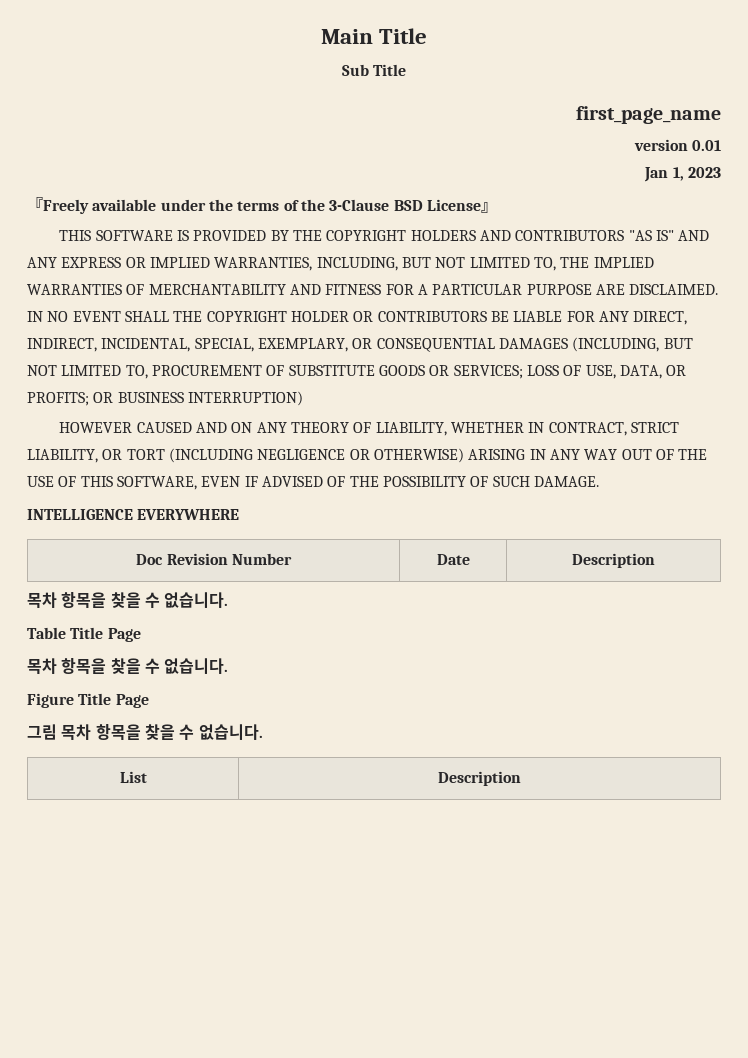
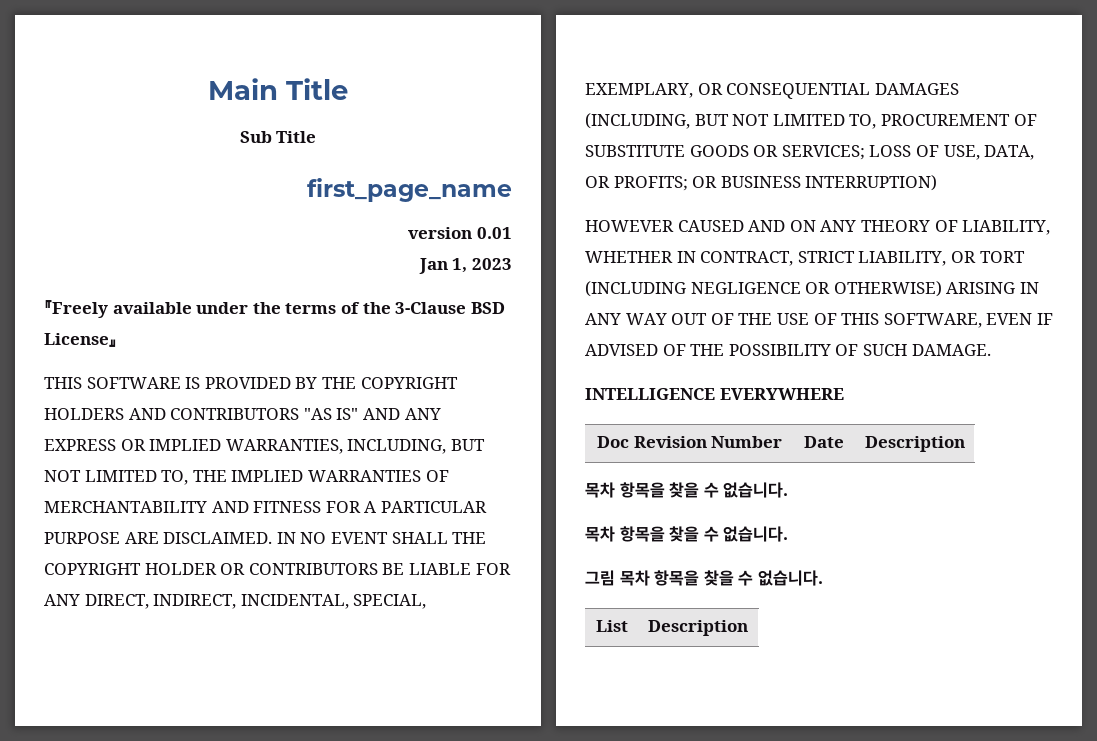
  Doc Revision Number | Date | Description
  목차 항목을 찾을 수 없습니다.
- Table Title Page
  목차 항목을 찾을 수 없습니다.
- Figure Title Page

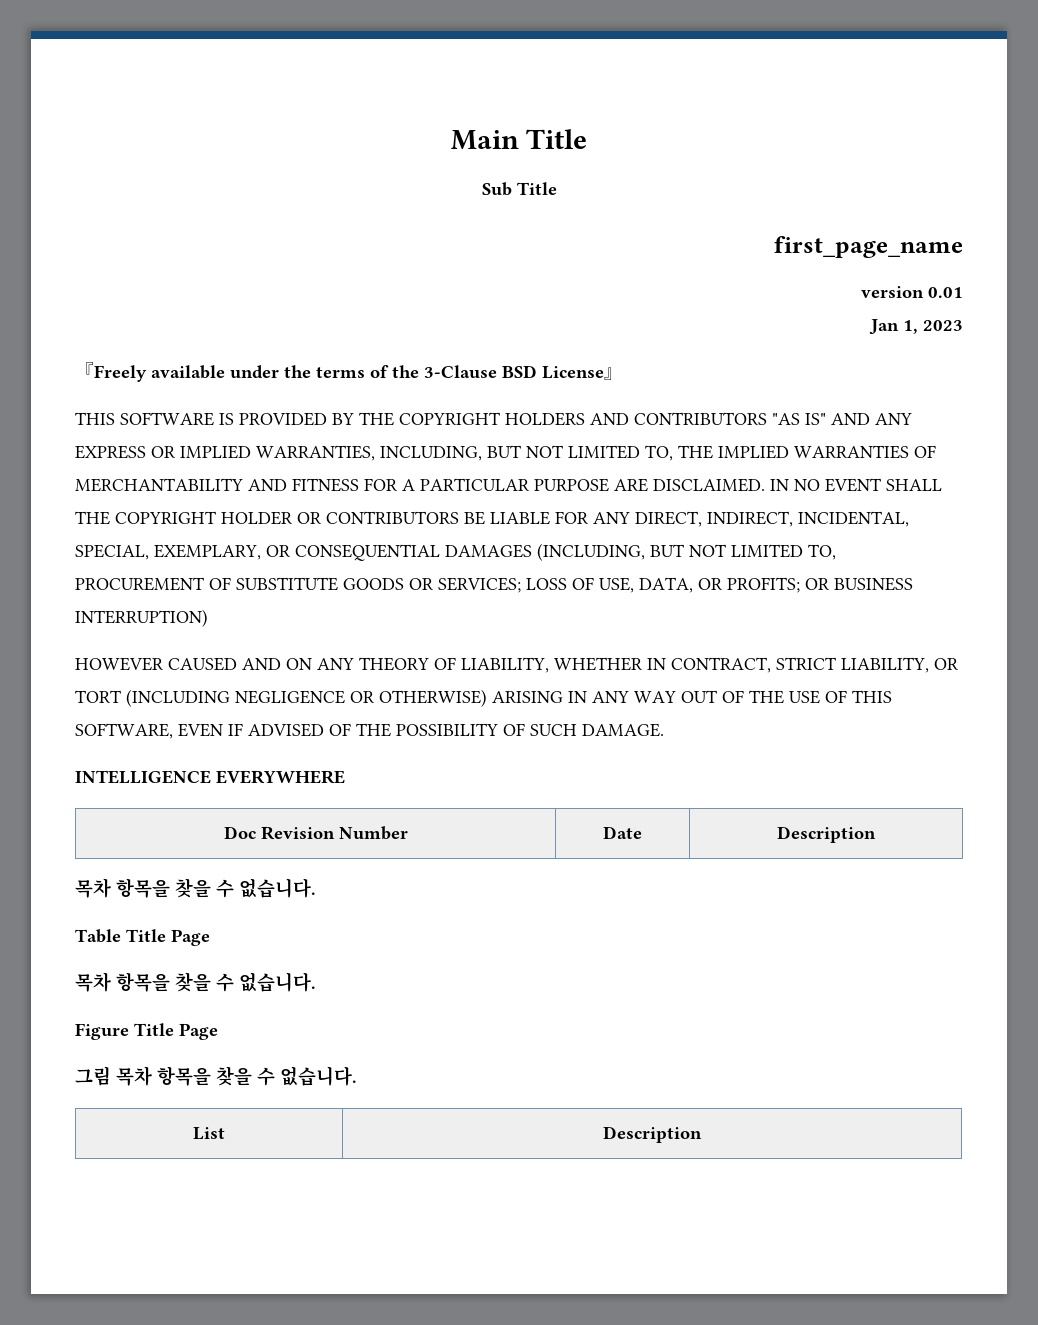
  Doc Revision Number | Date | Description
  목차 항목을 찾을 수 없습니다.
+ Table Title Page
  목차 항목을 찾을 수 없습니다.
+ Figure Title Page

